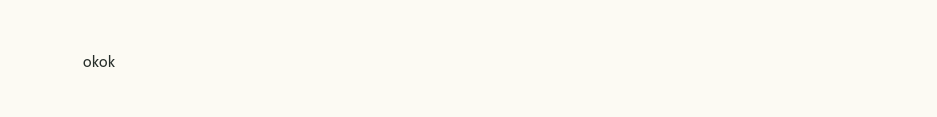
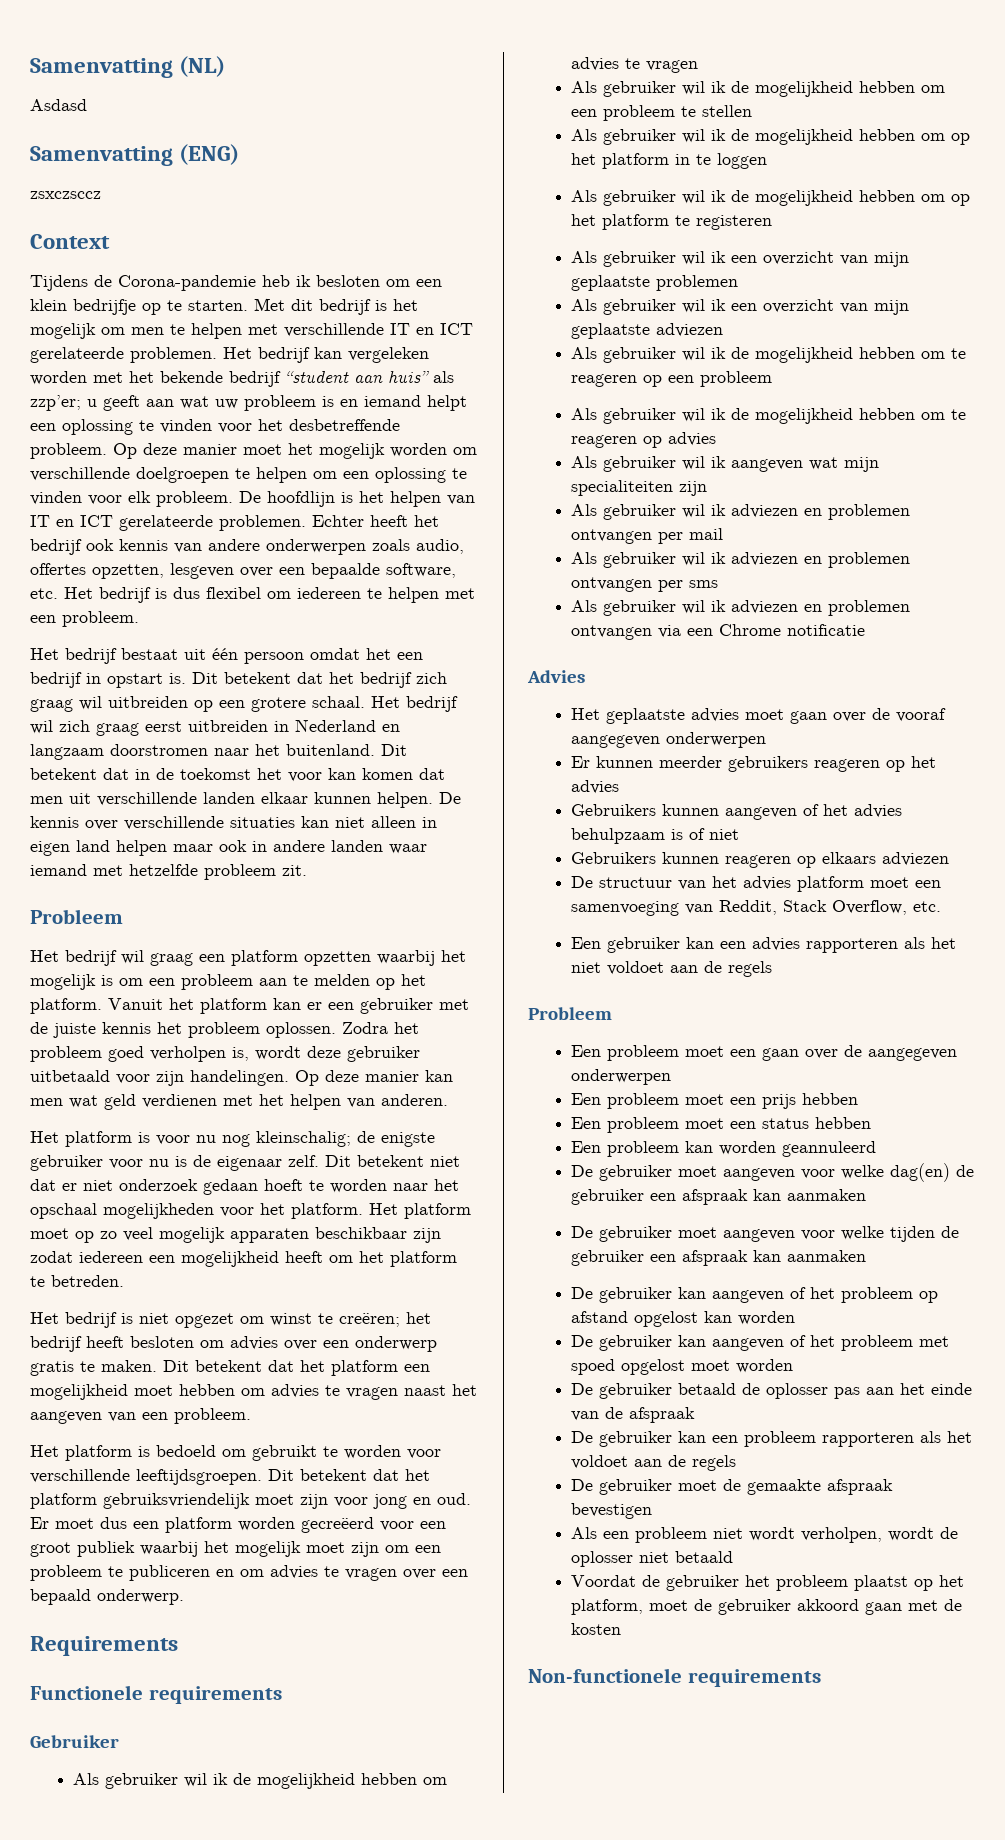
- okok
+ Samenvatting (NL)
+ Asdasd
+ Samenvatting (ENG)
+ zsxczsccz
+ Context
+ Tijdens de Corona-pandemie heb ik besloten om een klein bedrijfje op te starten. Met dit bedrijf is het mogelijk om men te helpen met verschillende IT en ICT gerelateerde problemen. Het bedrijf kan vergeleken worden met het bekende bedrijf “student aan huis” als zzp’er; u geeft aan wat uw probleem is en iemand helpt een oplossing te vinden voor het desbetreffende probleem. Op deze manier moet het mogelijk worden om verschillende doelgroepen te helpen om een oplossing te vinden voor elk probleem. De hoofdlijn is het helpen van IT en ICT gerelateerde problemen. Echter heeft het bedrijf ook kennis van andere onderwerpen zoals audio, offertes opzetten, lesgeven over een bepaalde software, etc. Het bedrijf is dus flexibel om iedereen te helpen met een probleem.
+ Het bedrijf bestaat uit één persoon omdat het een bedrijf in opstart is. Dit betekent dat het bedrijf zich graag wil uitbreiden op een grotere schaal. Het bedrijf wil zich graag eerst uitbreiden in Nederland en langzaam doorstromen naar het buitenland. Dit betekent dat in de toekomst het voor kan komen dat men uit verschillende landen elkaar kunnen helpen. De kennis over verschillende situaties kan niet alleen in eigen land helpen maar ook in andere landen waar iemand met hetzelfde probleem zit.
+ Probleem
+ Het bedrijf wil graag een platform opzetten waarbij het mogelijk is om een probleem aan te melden op het platform. Vanuit het platform kan er een gebruiker met de juiste kennis het probleem oplossen. Zodra het probleem goed verholpen is, wordt deze gebruiker uitbetaald voor zijn handelingen. Op deze manier kan men wat geld verdienen met het helpen van anderen.
+ Het platform is voor nu nog kleinschalig; de enigste gebruiker voor nu is de eigenaar zelf. Dit betekent niet dat er niet onderzoek gedaan hoeft te worden naar het opschaal mogelijkheden voor het platform. Het platform moet op zo veel mogelijk apparaten beschikbaar zijn zodat iedereen een mogelijkheid heeft om het platform te betreden.
+ Het bedrijf is niet opgezet om winst te creëren; het bedrijf heeft besloten om advies over een onderwerp gratis te maken. Dit betekent dat het platform een mogelijkheid moet hebben om advies te vragen naast het aangeven van een probleem.
+ Het platform is bedoeld om gebruikt te worden voor verschillende leeftijdsgroepen. Dit betekent dat het platform gebruiksvriendelijk moet zijn voor jong en oud. Er moet dus een platform worden gecreëerd voor een groot publiek waarbij het mogelijk moet zijn om een probleem te publiceren en om advies te vragen over een bepaald onderwerp.
+ Requirements
+ Functionele requirements
+ Gebruiker
+ Als gebruiker wil ik de mogelijkheid hebben om advies te vragen
+ Als gebruiker wil ik de mogelijkheid hebben om een probleem te stellen
+ Als gebruiker wil ik de mogelijkheid hebben om op het platform in te loggen
+ Als gebruiker wil ik de mogelijkheid hebben om op het platform te registeren
+ Als gebruiker wil ik een overzicht van mijn geplaatste problemen
+ Als gebruiker wil ik een overzicht van mijn geplaatste adviezen
+ Als gebruiker wil ik de mogelijkheid hebben om te reageren op een probleem
+ Als gebruiker wil ik de mogelijkheid hebben om te reageren op advies
+ Als gebruiker wil ik aangeven wat mijn specialiteiten zijn
+ Als gebruiker wil ik adviezen en problemen ontvangen per mail
+ Als gebruiker wil ik adviezen en problemen ontvangen per sms
+ Als gebruiker wil ik adviezen en problemen ontvangen via een Chrome notificatie
+ Advies
+ Het geplaatste advies moet gaan over de vooraf aangegeven onderwerpen
+ Er kunnen meerder gebruikers reageren op het advies
+ Gebruikers kunnen aangeven of het advies behulpzaam is of niet
+ Gebruikers kunnen reageren op elkaars adviezen
+ De structuur van het advies platform moet een samenvoeging van Reddit, Stack Overflow, etc.
+ Een gebruiker kan een advies rapporteren als het niet voldoet aan de regels
+ Probleem
+ Een probleem moet een gaan over de aangegeven onderwerpen
+ Een probleem moet een prijs hebben
+ Een probleem moet een status hebben
+ Een probleem kan worden geannuleerd
+ De gebruiker moet aangeven voor welke dag(en) de gebruiker een afspraak kan aanmaken
+ De gebruiker moet aangeven voor welke tijden de gebruiker een afspraak kan aanmaken
+ De gebruiker kan aangeven of het probleem op afstand opgelost kan worden
+ De gebruiker kan aangeven of het probleem met spoed opgelost moet worden
+ De gebruiker betaald de oplosser pas aan het einde van de afspraak
+ De gebruiker kan een probleem rapporteren als het voldoet aan de regels
+ De gebruiker moet de gemaakte afspraak bevestigen
+ Als een probleem niet wordt verholpen, wordt de oplosser niet betaald
+ Voordat de gebruiker het probleem plaatst op het platform, moet de gebruiker akkoord gaan met de kosten
+ Non-functionele requirements

